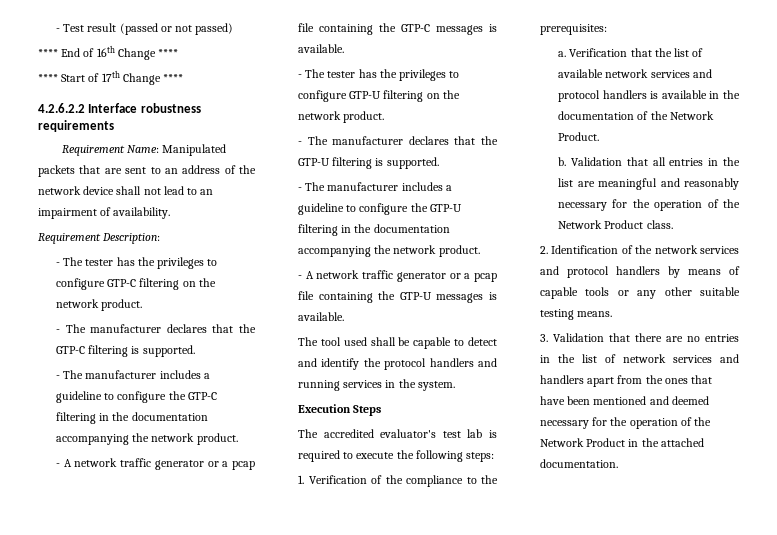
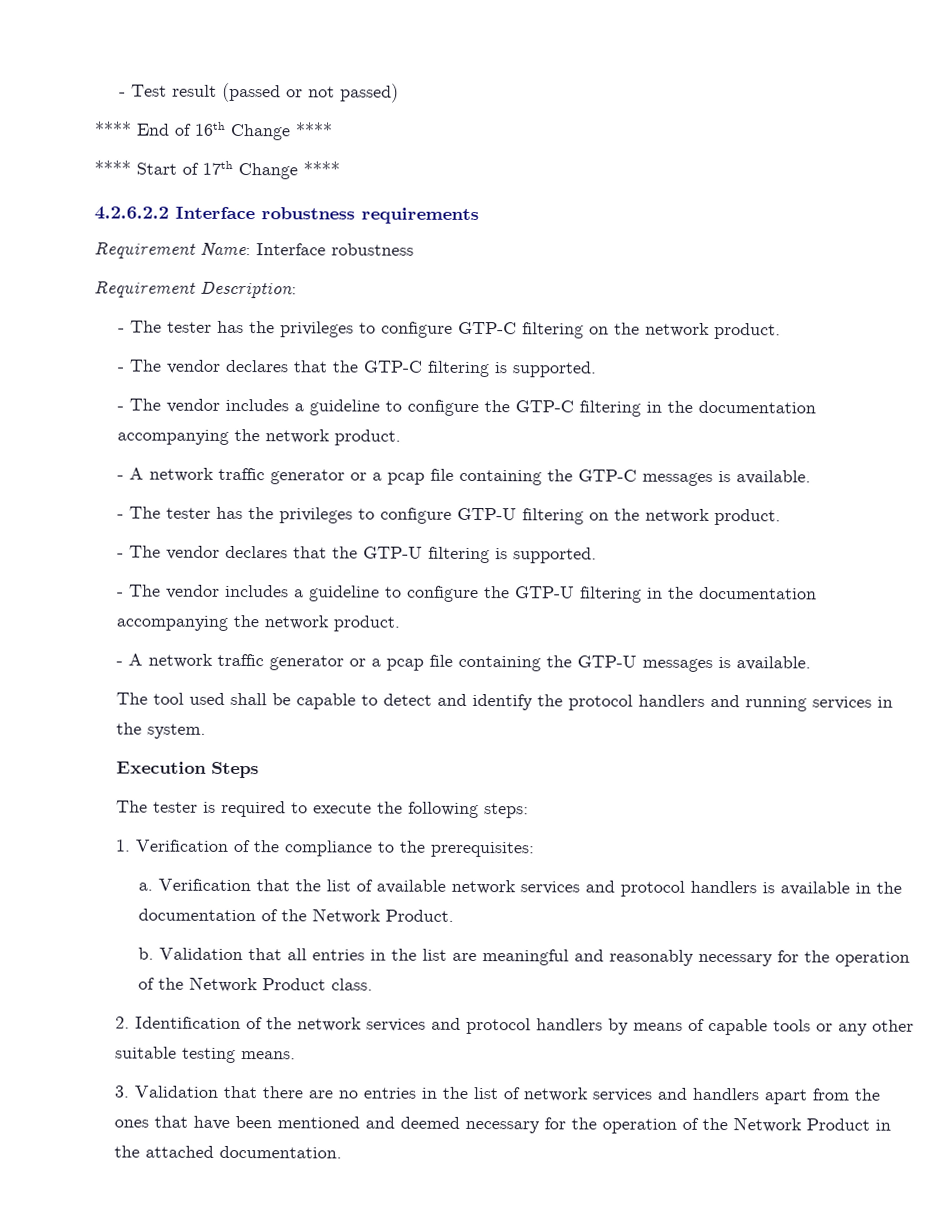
- Requirement Name: Manipulated packets that are sent to an address of the network device shall not lead to an impairment of availability.
+ Requirement Name: Interface robustness
- - The manufacturer declares that the GTP-C filtering is supported.
+ - The vendor declares that the GTP-C filtering is supported.
- - The manufacturer includes a guideline to configure the GTP-C filtering in the documentation accompanying the network product.
+ - The vendor includes a guideline to configure the GTP-C filtering in the documentation accompanying the network product.
- - The manufacturer declares that the GTP-U filtering is supported.
+ - The vendor declares that the GTP-U filtering is supported.
- - The manufacturer includes a guideline to configure the GTP-U filtering in the documentation accompanying the network product.
+ - The vendor includes a guideline to configure the GTP-U filtering in the documentation accompanying the network product.
- The accredited evaluator's test lab is required to execute the following steps:
+ The tester is required to execute the following steps:

